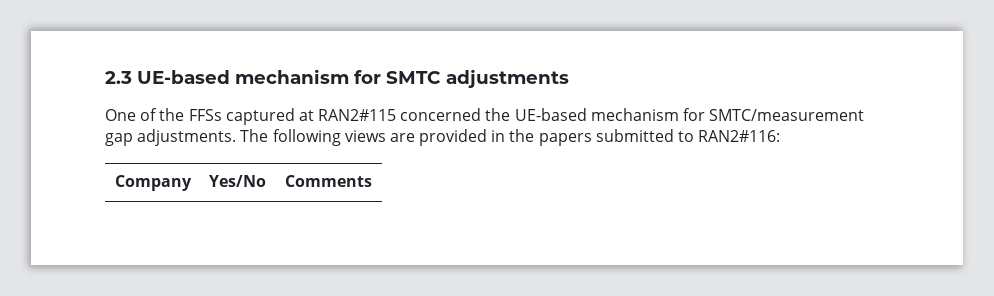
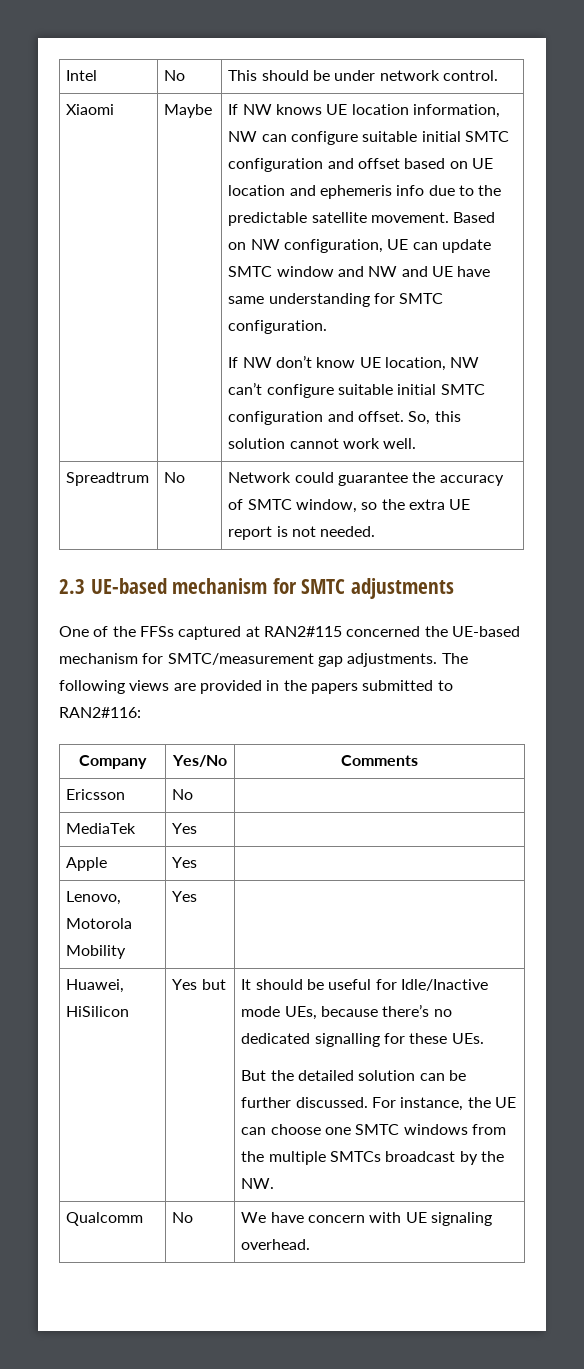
+ Intel | No | This should be under network control.
+ Xiaomi | Maybe | If NW knows UE location information, NW can configure suitable initial SMTC configuration and offset based on UE location and ephemeris info due to the predictable satellite movement. Based on NW configuration, UE can update SMTC window and NW and UE have same understanding for SMTC configuration.
+ If NW don’t know UE location, NW can’t configure suitable initial SMTC configuration and offset. So, this solution cannot work well.
+ Spreadtrum | No | Network could guarantee the accuracy of SMTC window, so the extra UE report is not needed.
+ Ericsson | No |
+ MediaTek | Yes |
+ Apple | Yes |
+ Lenovo, Motorola Mobility | Yes |
+ Huawei, HiSilicon | Yes but | It should be useful for Idle/Inactive mode UEs, because there’s no dedicated signalling for these UEs.
+ But the detailed solution can be further discussed. For instance, the UE can choose one SMTC windows from the multiple SMTCs broadcast by the NW.
+ Qualcomm | No | We have concern with UE signaling overhead.

